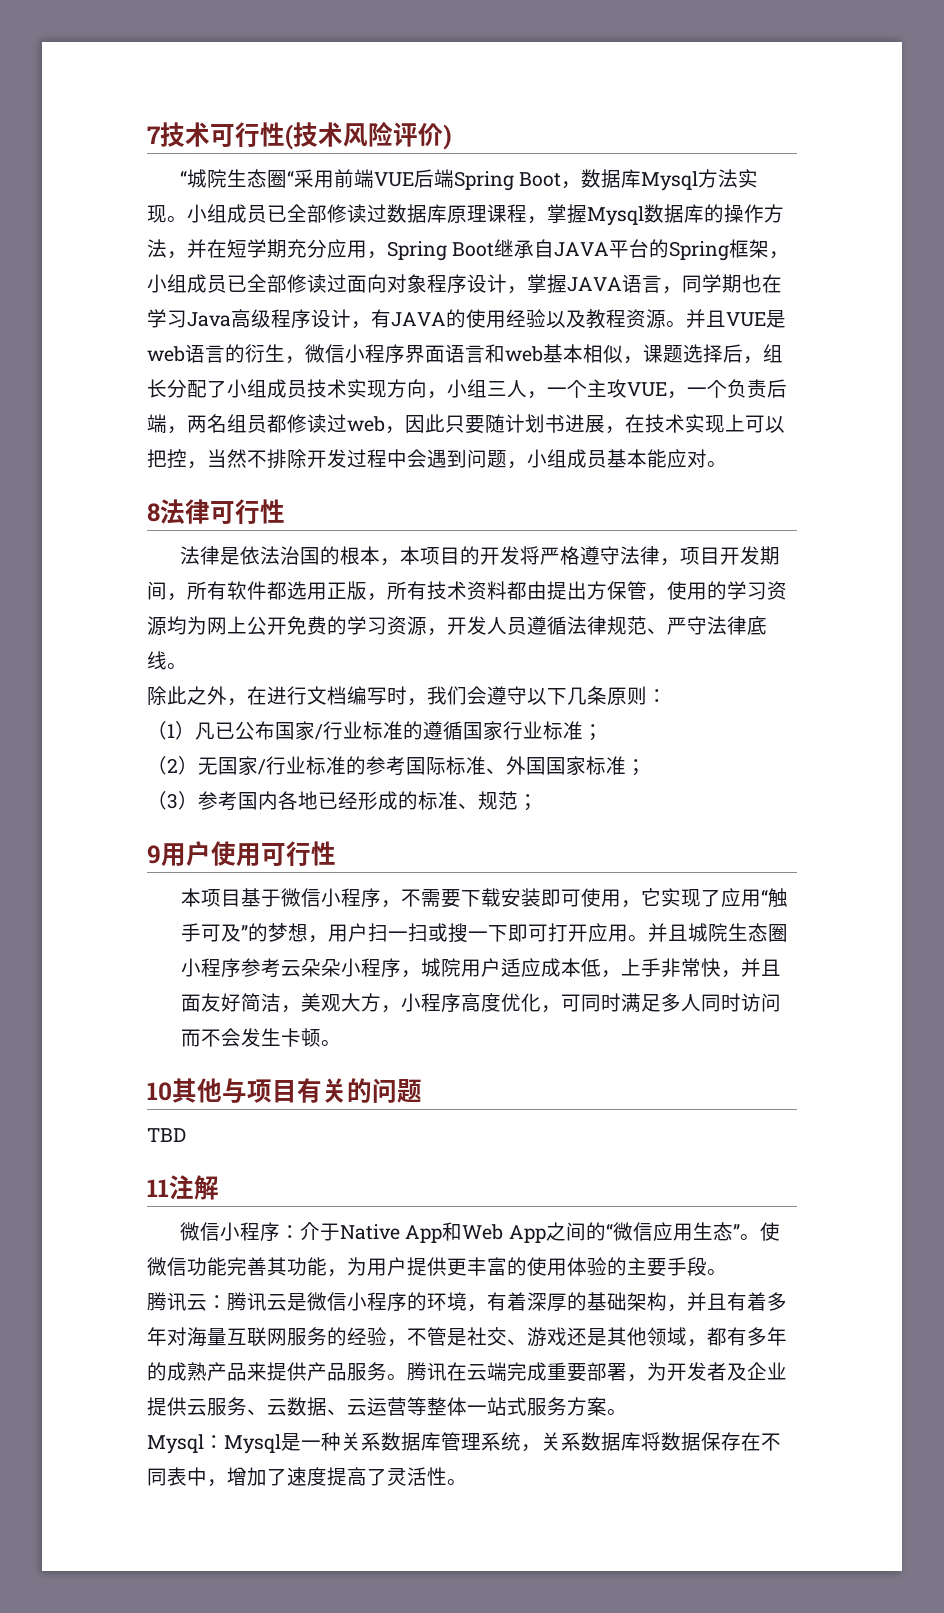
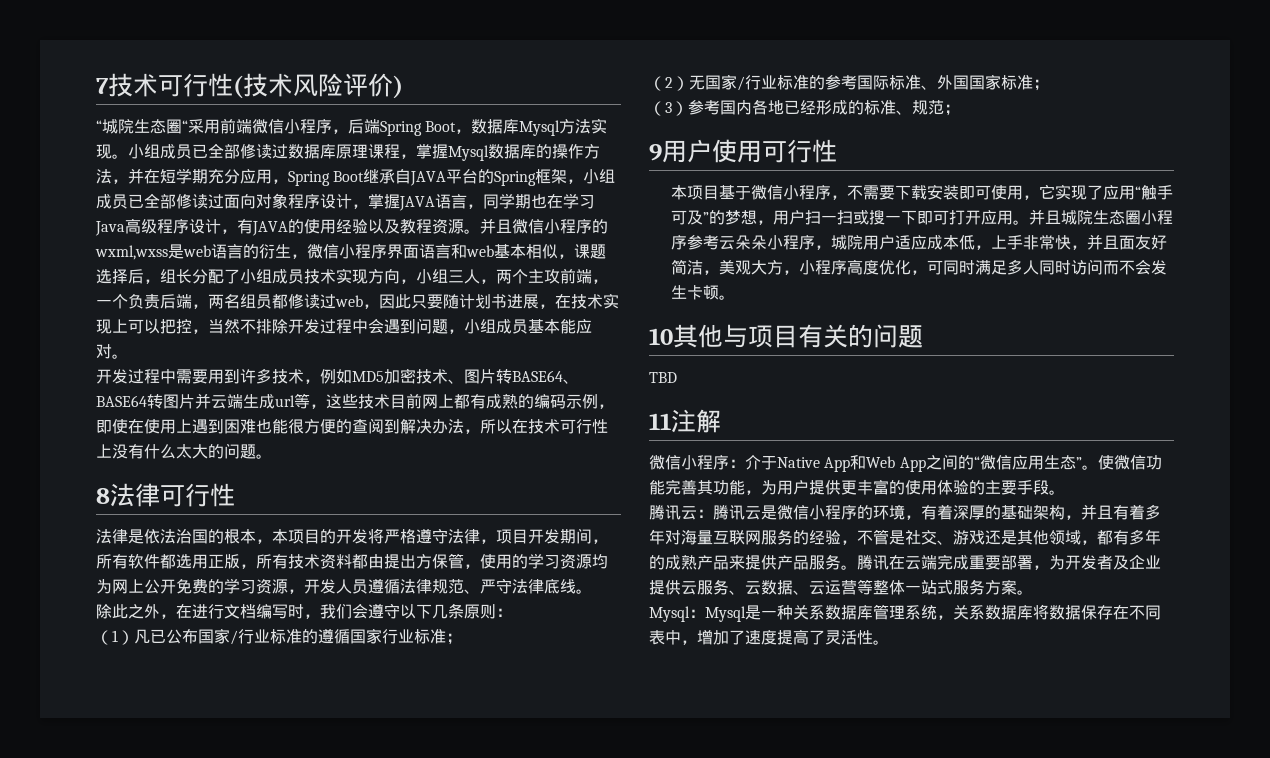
- “城院生态圈“采用前端VUE后端Spring Boot，数据库Mysql方法实现。
+ “城院生态圈“采用前端微信小程序，后端Spring Boot，数据库Mysql方法实现。
- 并且VUE是web语言的衍生，微信小程序界面语言和web基本相似，课题选择后，组长分配了小组成员技术实现方向，小组三人，一个主攻VUE，一个负责后端，两名组员都修读过web，因此只要随计划书进展，在技术实现上可以把控，当然不排除开发过程中会遇到问题，小组成员基本能应对。
+ 并且微信小程序的wxml,wxss是web语言的衍生，微信小程序界面语言和web基本相似，课题选择后，组长分配了小组成员技术实现方向，小组三人，两个主攻前端，一个负责后端，两名组员都修读过web，因此只要随计划书进展，在技术实现上可以把控，当然不排除开发过程中会遇到问题，小组成员基本能应对。
+ 开发过程中需要用到许多技术，例如MD5加密技术、图片转BASE64、BASE64转图片并云端生成url等，这些技术目前网上都有成熟的编码示例，即使在使用上遇到困难也能很方便的查阅到解决办法，所以在技术可行性上没有什么太大的问题。

